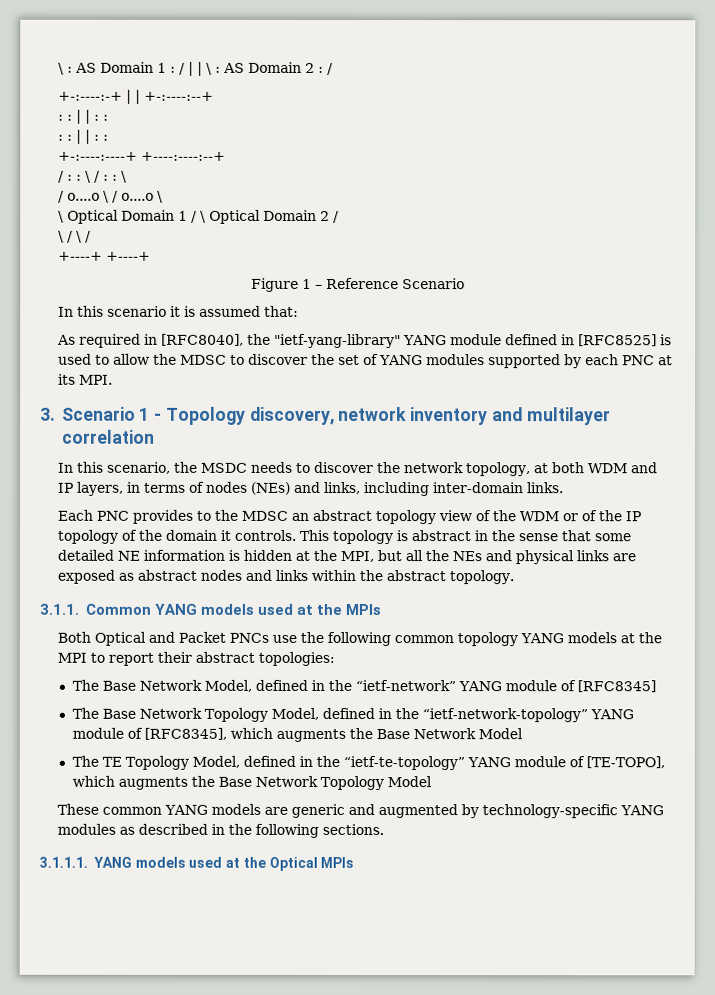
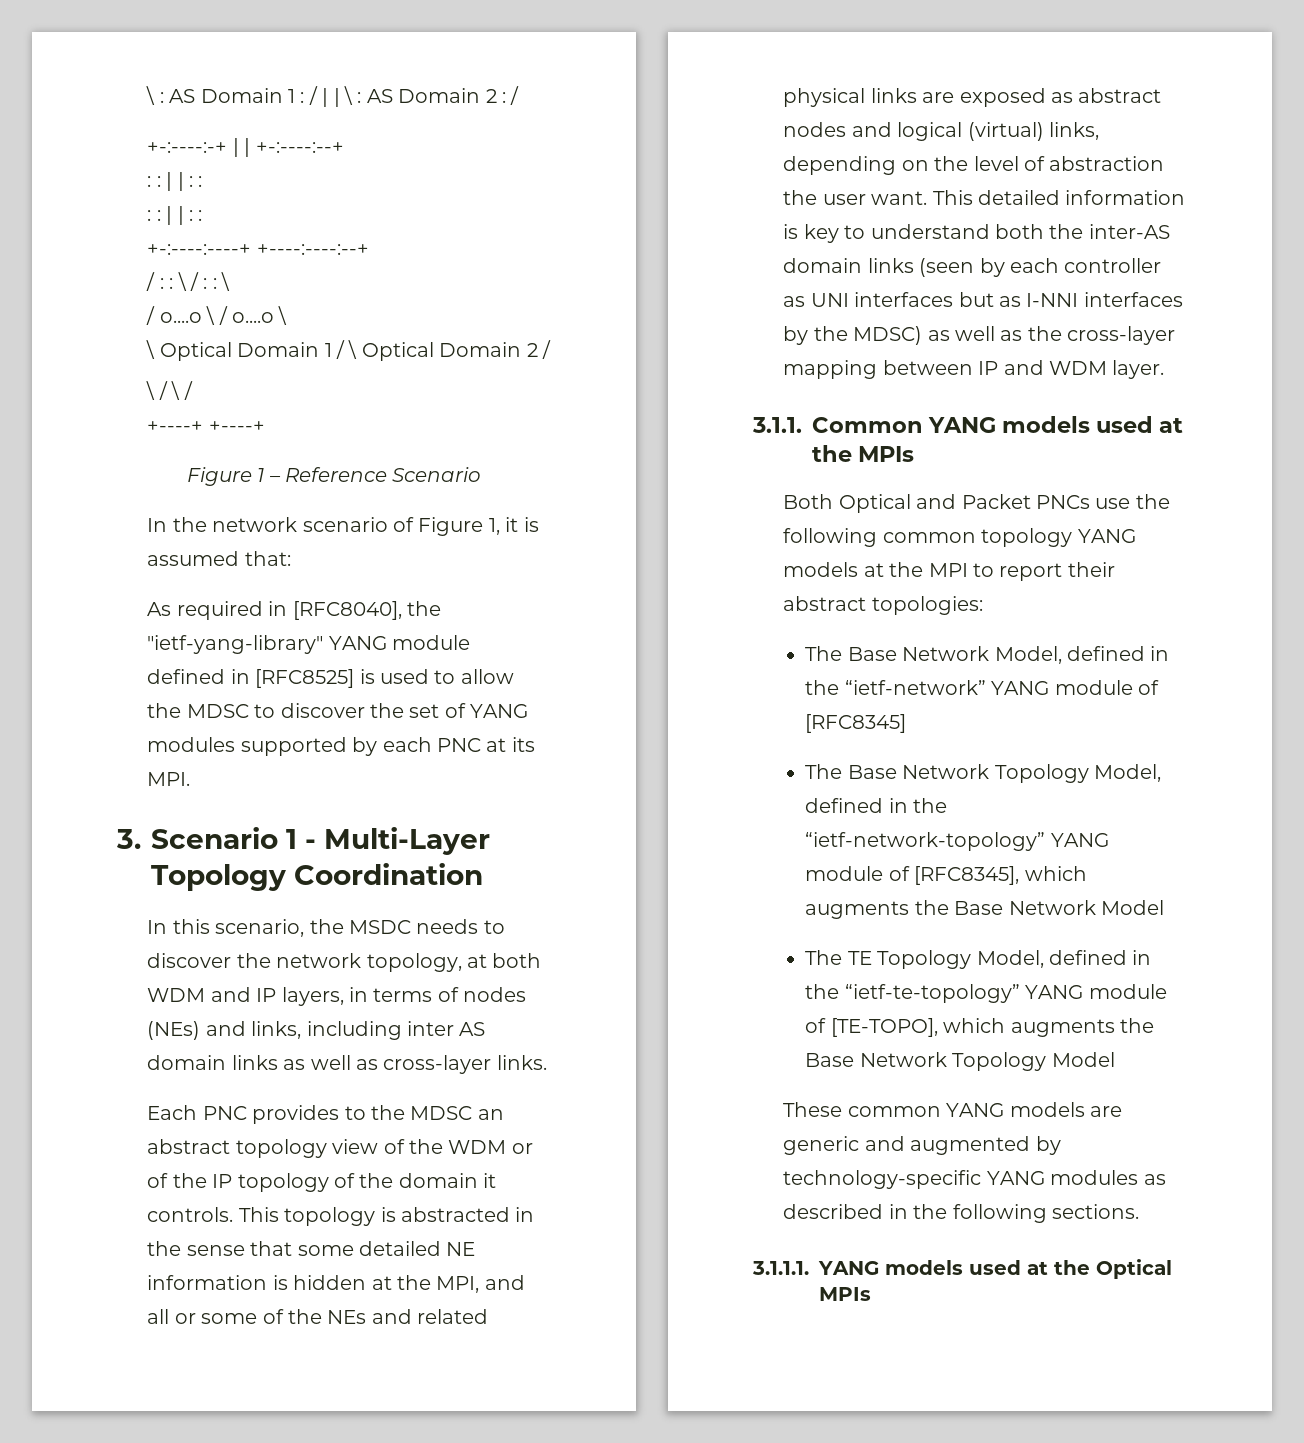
- In this scenario it is assumed that:
+ In the network scenario of Figure 1, it is assumed that:
- 3. Scenario 1 - Topology discovery, network inventory and multilayer correlation
+ 3. Scenario 1 - Multi-Layer Topology Coordination
- In this scenario, the MSDC needs to discover the network topology, at both WDM and IP layers, in terms of nodes (NEs) and links, including inter-domain links.
+ In this scenario, the MSDC needs to discover the network topology, at both WDM and IP layers, in terms of nodes (NEs) and links, including inter AS domain links as well as cross-layer links.
- This topology is abstract in the sense that some detailed NE information is hidden at the MPI, but all the NEs and physical links are exposed as abstract nodes and links within the abstract topology.
+ This topology is abstracted in the sense that some detailed NE information is hidden at the MPI, and all or some of the NEs and related physical links are exposed as abstract nodes and logical (virtual) links, depending on the level of abstraction the user want. This detailed information is key to understand both the inter-AS domain links (seen by each controller as UNI interfaces but as I-NNI interfaces by the MDSC) as well as the cross-layer mapping between IP and WDM layer.

